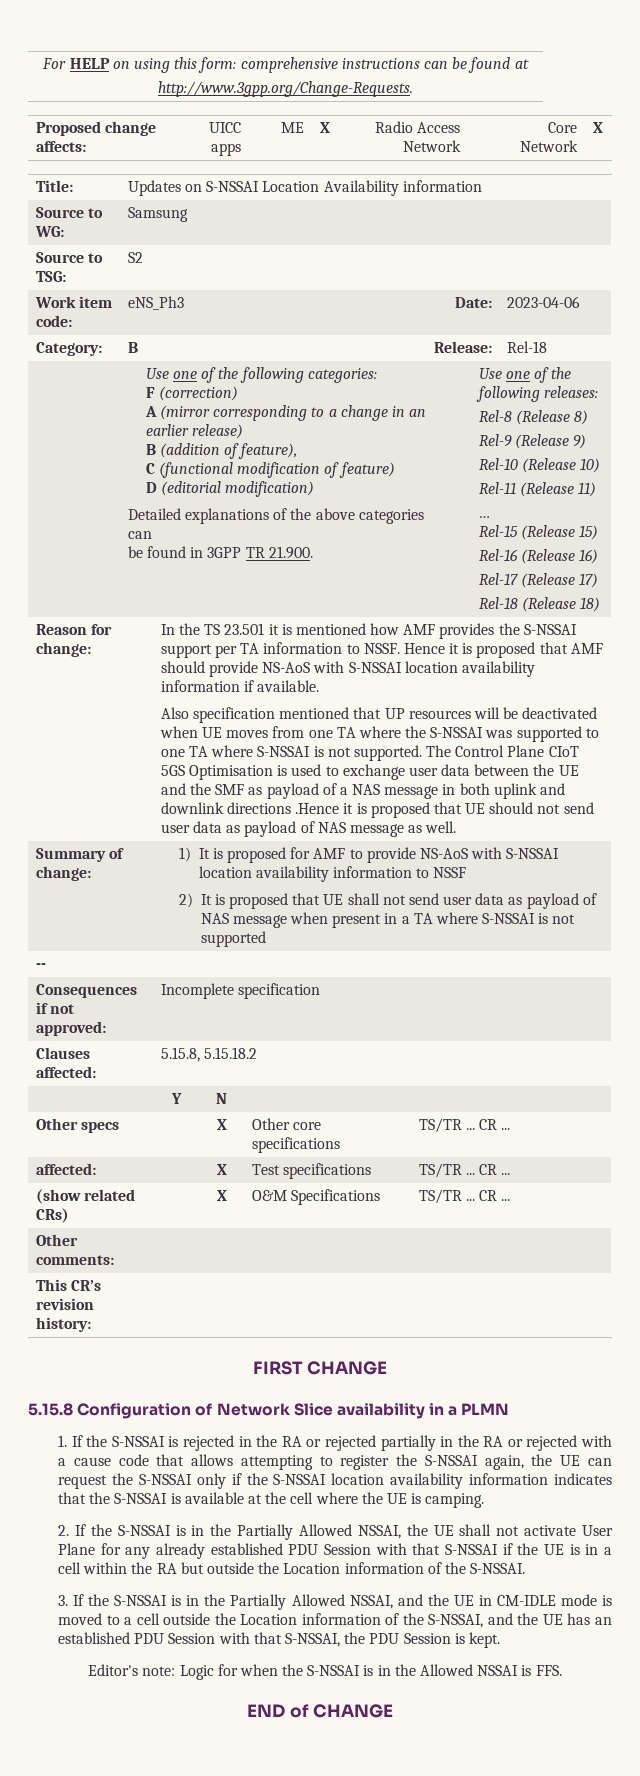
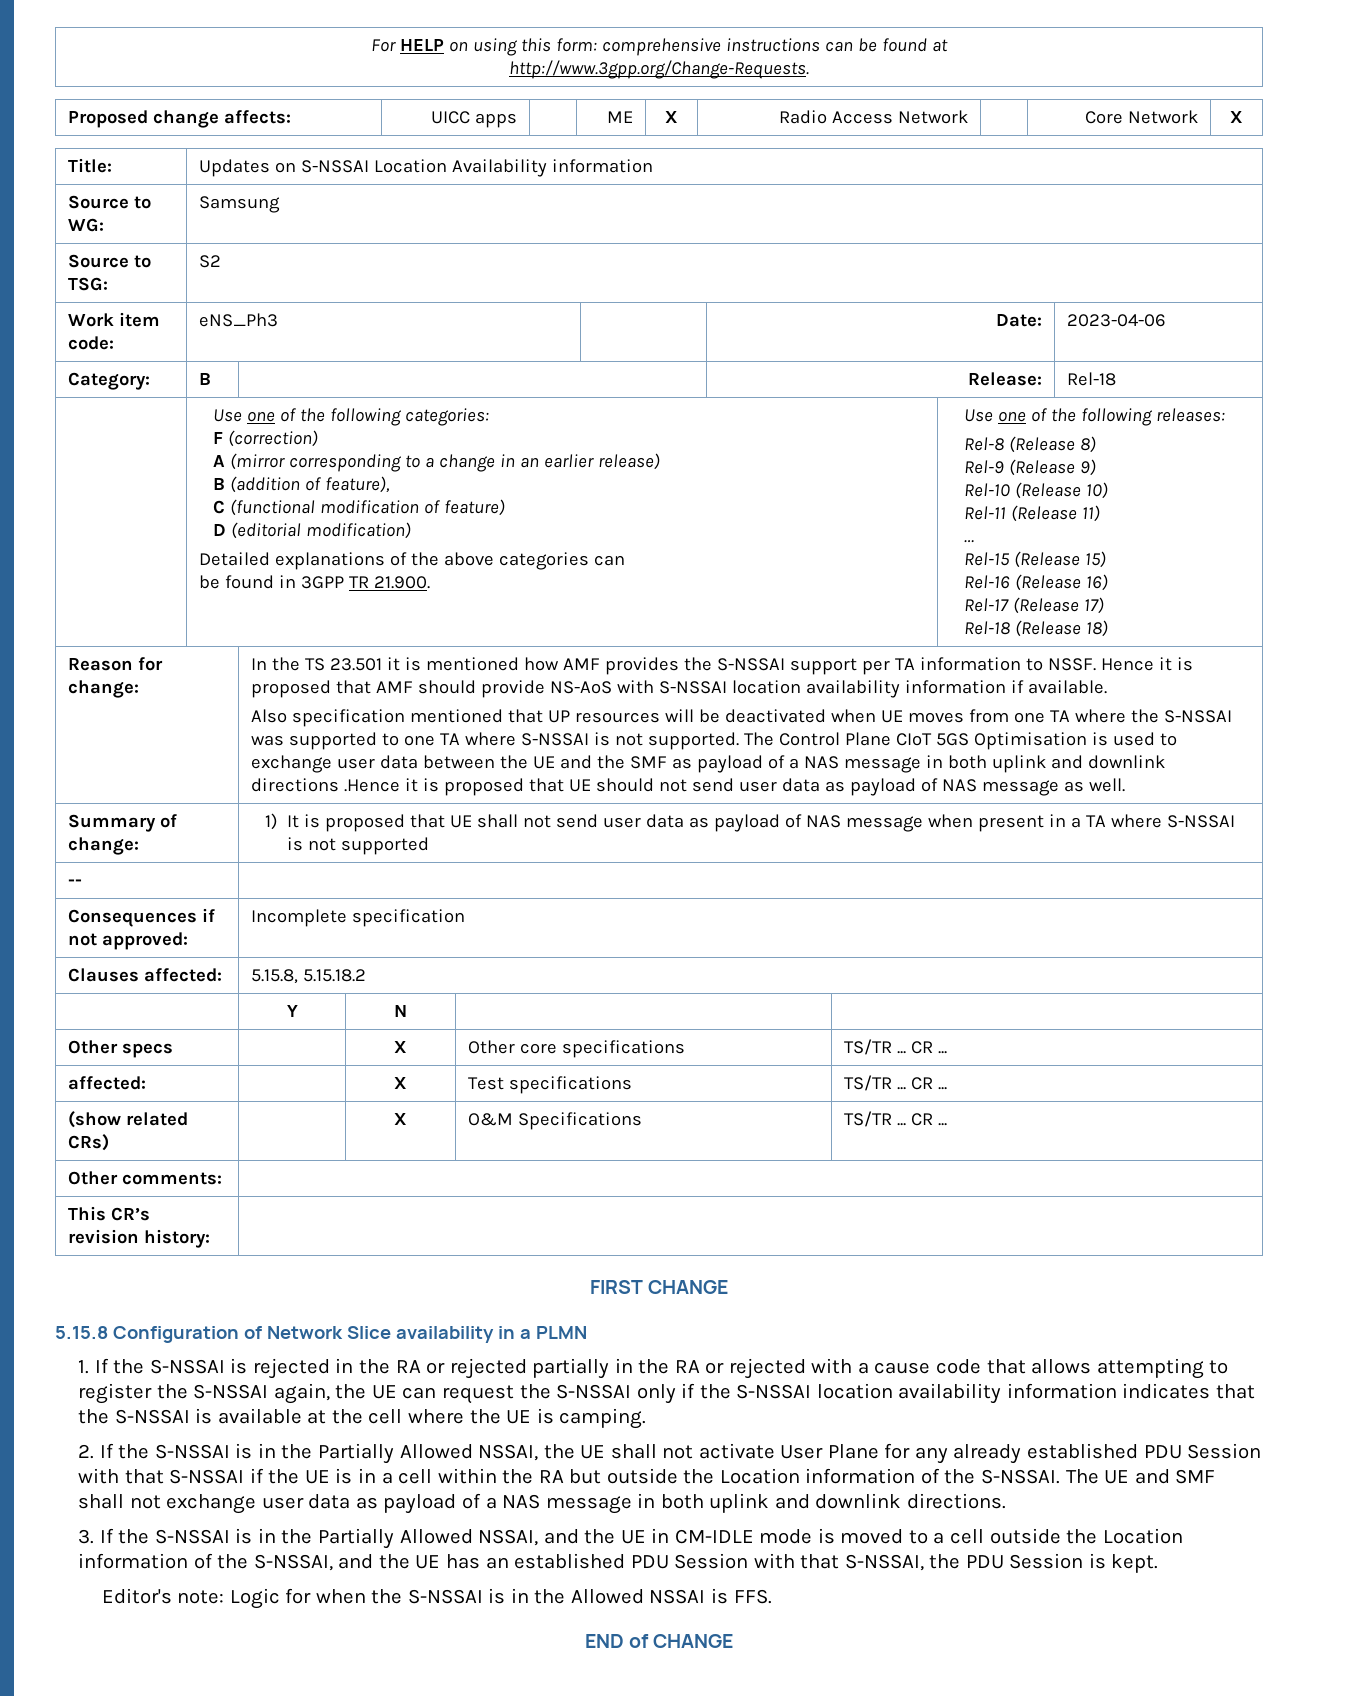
- 1) It is proposed for AMF to provide NS-AoS with S-NSSAI location availability information to NSSF
- 2) It is proposed that UE shall not send user data as payload of NAS message when present in a TA where S-NSSAI is not supported
+ 1) It is proposed that UE shall not send user data as payload of NAS message when present in a TA where S-NSSAI is not supported
+ The UE and SMF shall not exchange user data as payload of a NAS message in both uplink and downlink directions.

